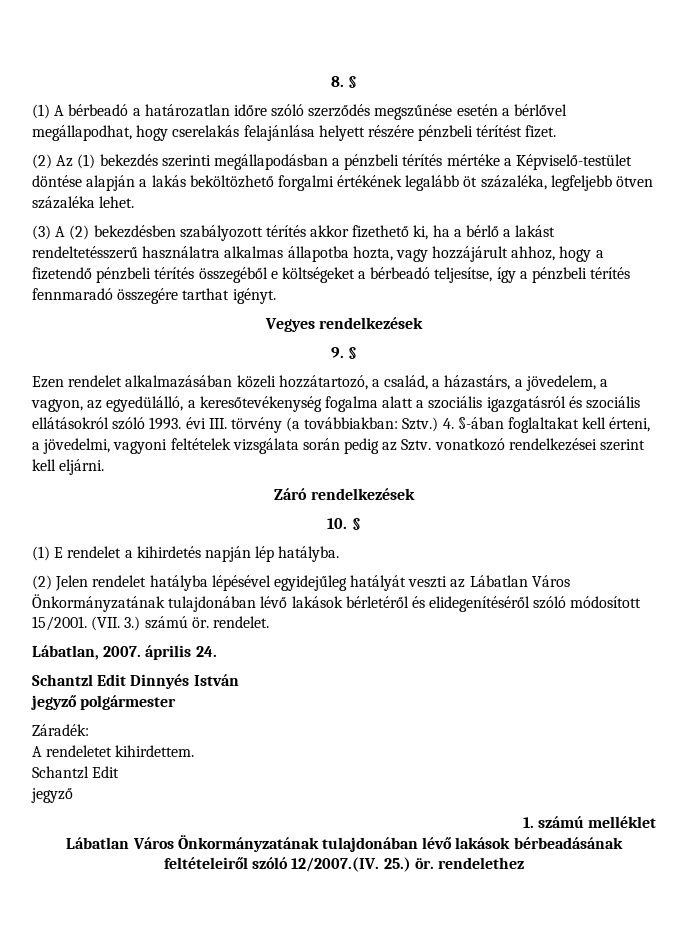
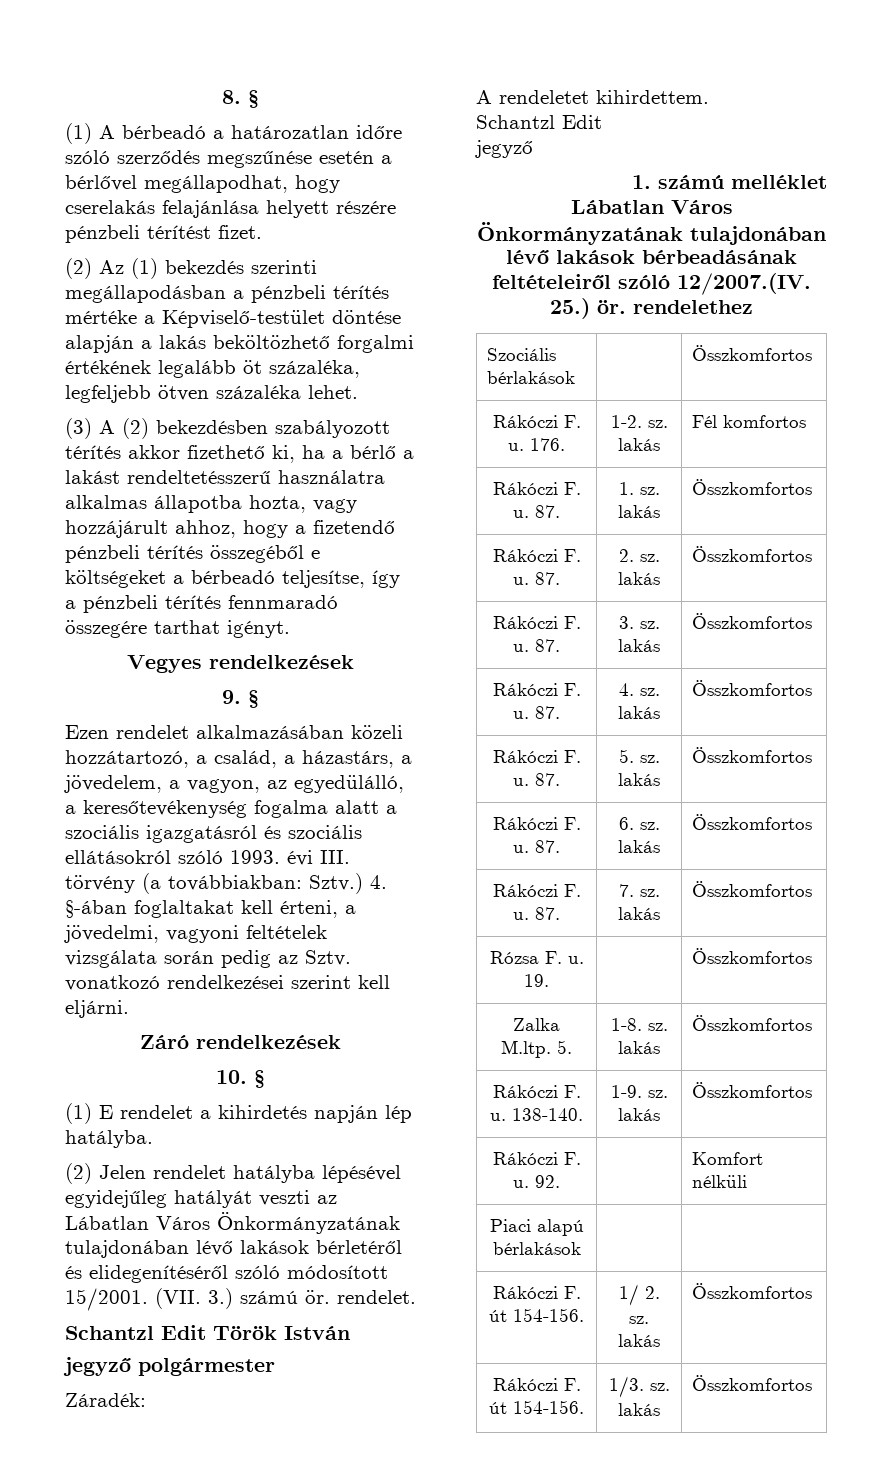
- Lábatlan, 2007. április 24.
- Schantzl Edit Dinnyés István
+ Schantzl Edit Török István
+ Szociális bérlakások | | Összkomfortos
+ Rákóczi F. u. 176. | 1-2. sz. lakás | Fél komfortos
+ Rákóczi F. u. 87. | 1. sz. lakás | Összkomfortos
+ Rákóczi F. u. 87. | 2. sz. lakás | Összkomfortos
+ Rákóczi F. u. 87. | 3. sz. lakás | Összkomfortos
+ Rákóczi F. u. 87. | 4. sz. lakás | Összkomfortos
+ Rákóczi F. u. 87. | 5. sz. lakás | Összkomfortos
+ Rákóczi F. u. 87. | 6. sz. lakás | Összkomfortos
+ Rákóczi F. u. 87. | 7. sz. lakás | Összkomfortos
+ Rózsa F. u. 19. | | Összkomfortos
+ Zalka M.ltp. 5. | 1-8. sz. lakás | Összkomfortos
+ Rákóczi F. u. 138-140. | 1-9. sz. lakás | Összkomfortos
+ Rákóczi F. u. 92. | | Komfort nélküli
+ Piaci alapú bérlakások | |
+ Rákóczi F. út 154-156. | 1/ 2. sz. lakás | Összkomfortos
+ Rákóczi F. út 154-156. | 1/3. sz. lakás | Összkomfortos

